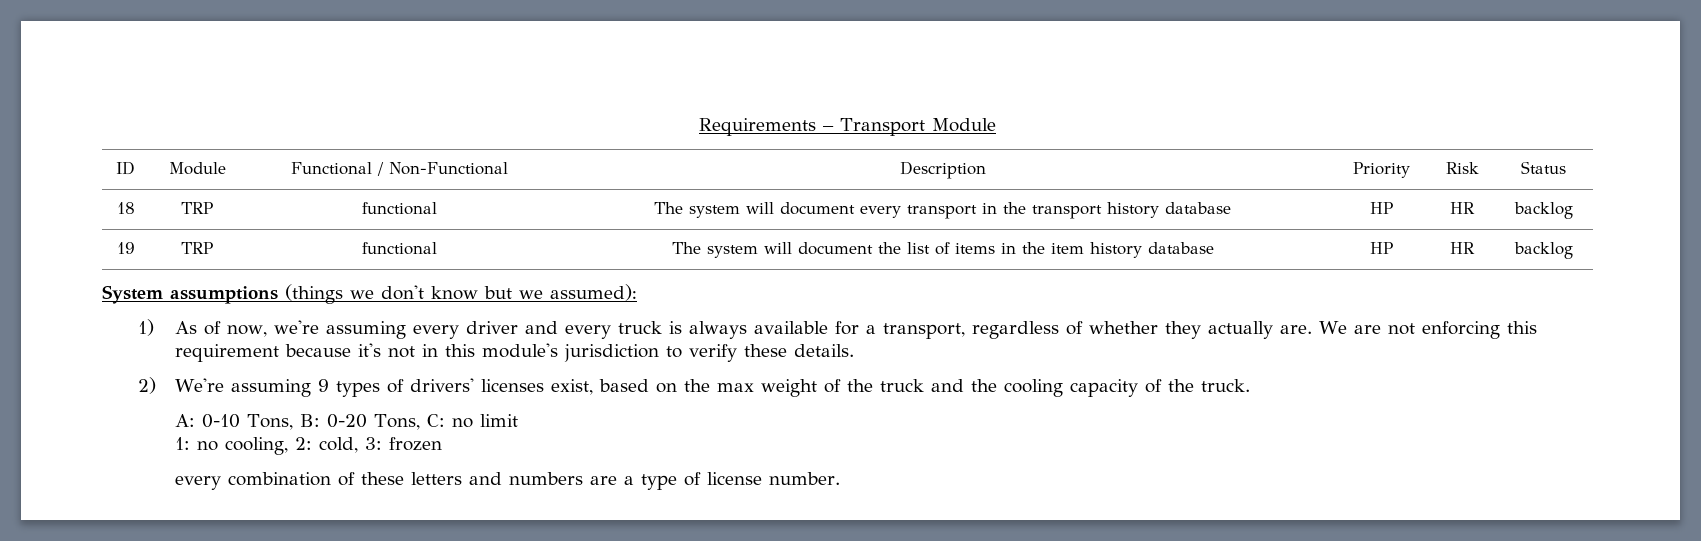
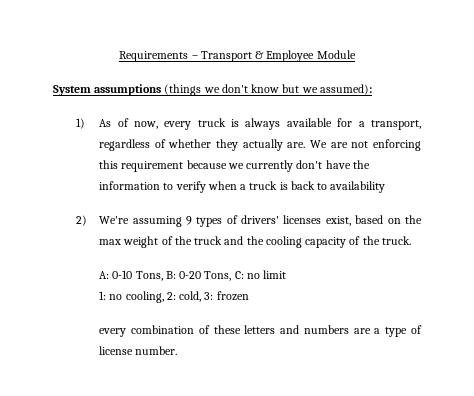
- Requirements – Transport Module
- ID | Module | Functional / Non-Functional | Description | Priority | Risk | Status
- 18 | TRP | functional | The system will document every transport in the transport history database | HP | HR | backlog
- 19 | TRP | functional | The system will document the list of items in the item history database | HP | HR | backlog
+ Requirements – Transport & Employee Module
- 1) As of now, we're assuming every driver and every truck is always available for a transport, regardless of whether they actually are.
+ 1) As of now, every truck is always available for a transport, regardless of whether they actually are.
- We are not enforcing this requirement because it's not in this module's jurisdiction to verify these details.
+ We are not enforcing this requirement because we currently don't have the information to verify when a truck is back to availability

